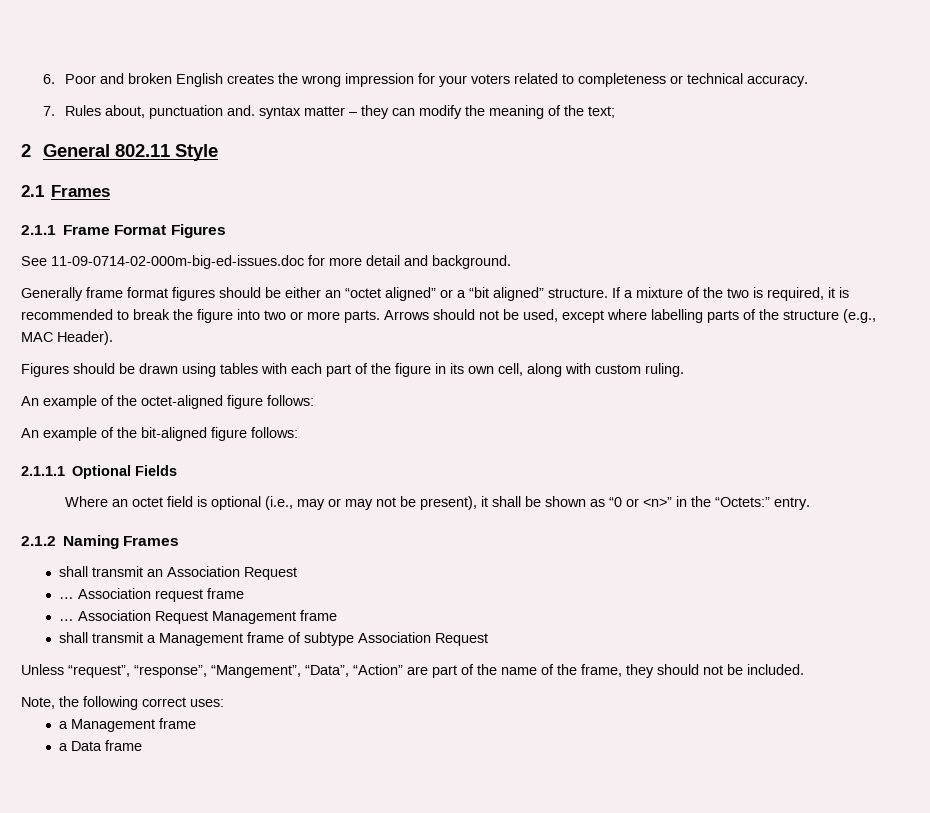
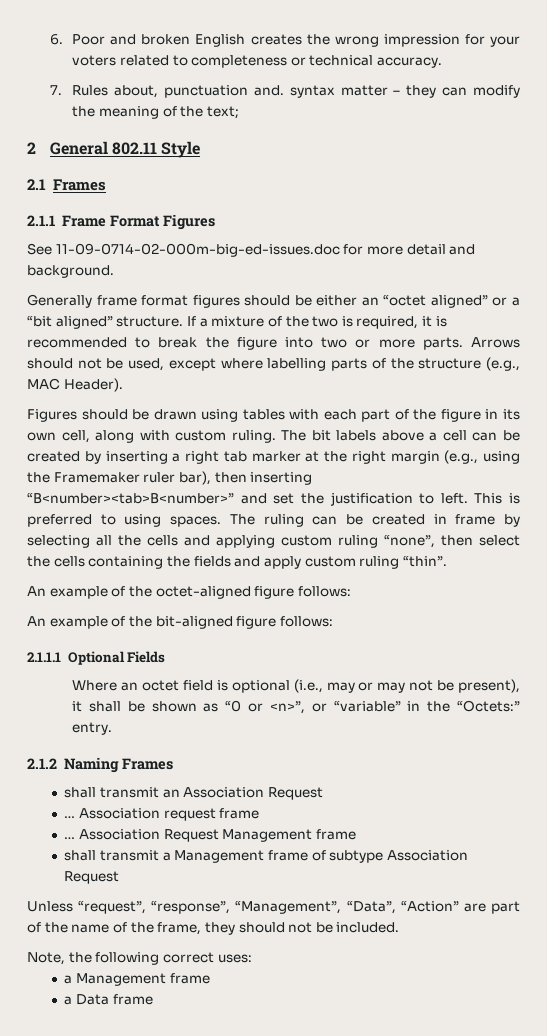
+ The bit labels above a cell can be created by inserting a right tab marker at the right margin (e.g., using the Framemaker ruler bar), then inserting “B<number><tab>B<number>” and set the justification to left. This is preferred to using spaces. The ruling can be created in frame by selecting all the cells and applying custom ruling “none”, then select the cells containing the fields and apply custom ruling “thin”.
- Where an octet field is optional (i.e., may or may not be present), it shall be shown as “0 or <n>” in the “Octets:” entry.
+ Where an octet field is optional (i.e., may or may not be present), it shall be shown as “0 or <n>”, or “variable” in the “Octets:” entry.
- Unless “request”, “response”, “Mangement”, “Data”, “Action” are part of the name of the frame, they should not be included.
+ Unless “request”, “response”, “Management”, “Data”, “Action” are part of the name of the frame, they should not be included.

